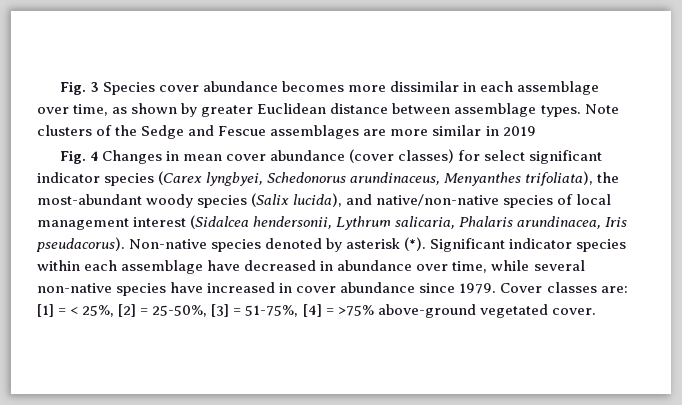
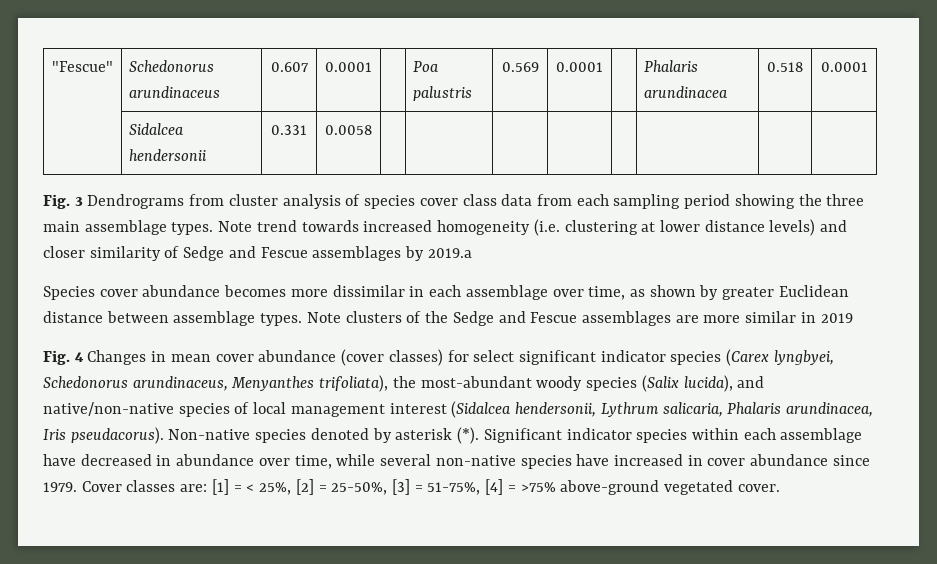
- Fig. 3 Species cover abundance becomes more dissimilar in each assemblage over time, as shown by greater Euclidean distance between assemblage types.
+ "Fescue" | Schedonorus arundinaceus | 0.607 | 0.0001 | | Poa palustris | 0.569 | 0.0001 | | Phalaris arundinacea | 0.518 | 0.0001
+ | Sidalcea hendersonii | 0.331 | 0.0058 | | | | | | | |
+ Fig. 3 Dendrograms from cluster analysis of species cover class data from each sampling period showing the three main assemblage types. Note trend towards increased homogeneity (i.e. clustering at lower distance levels) and closer similarity of Sedge and Fescue assemblages by 2019.a
+ Species cover abundance becomes more dissimilar in each assemblage over time, as shown by greater Euclidean distance between assemblage types.

